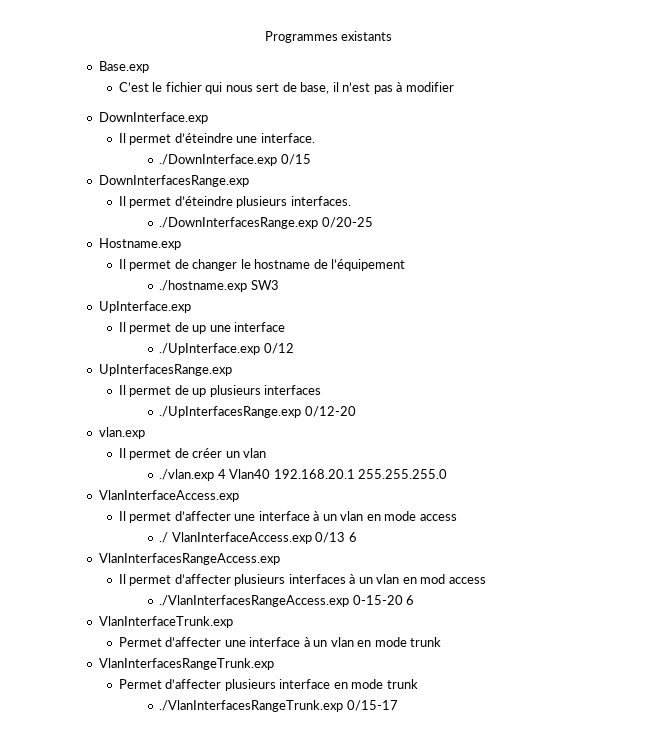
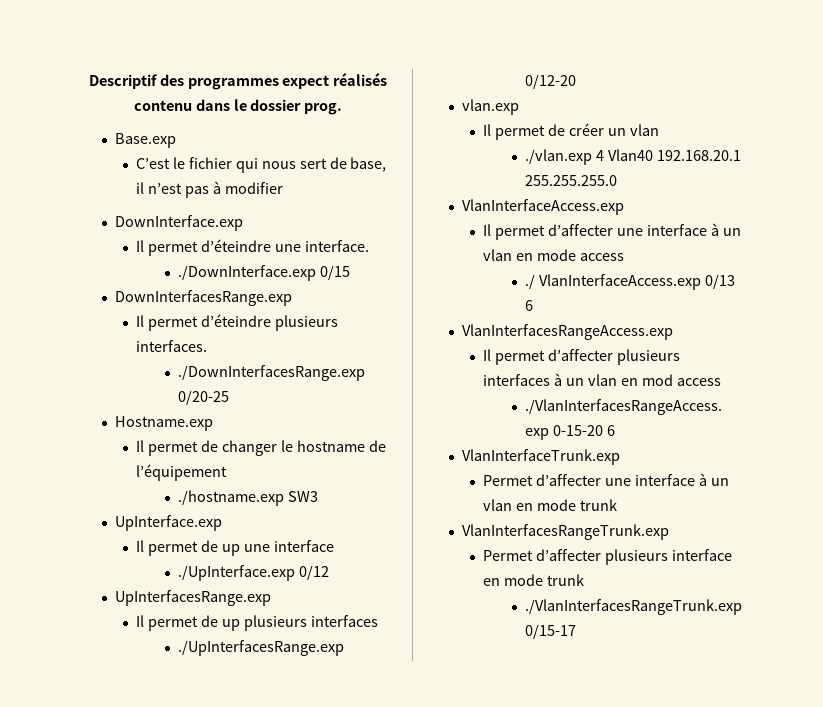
- Programmes existants
+ Descriptif des programmes expect réalisés contenu dans le dossier prog.

